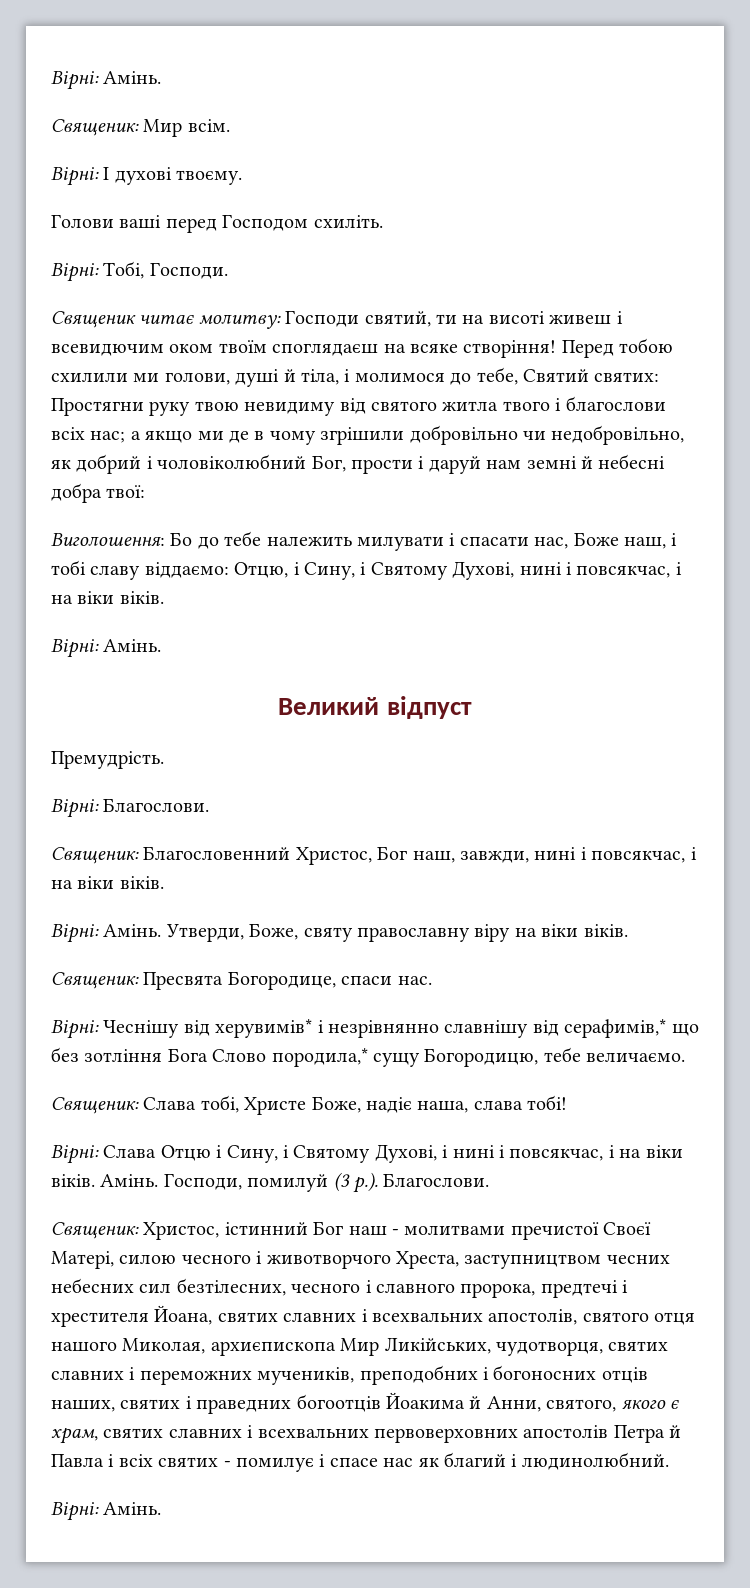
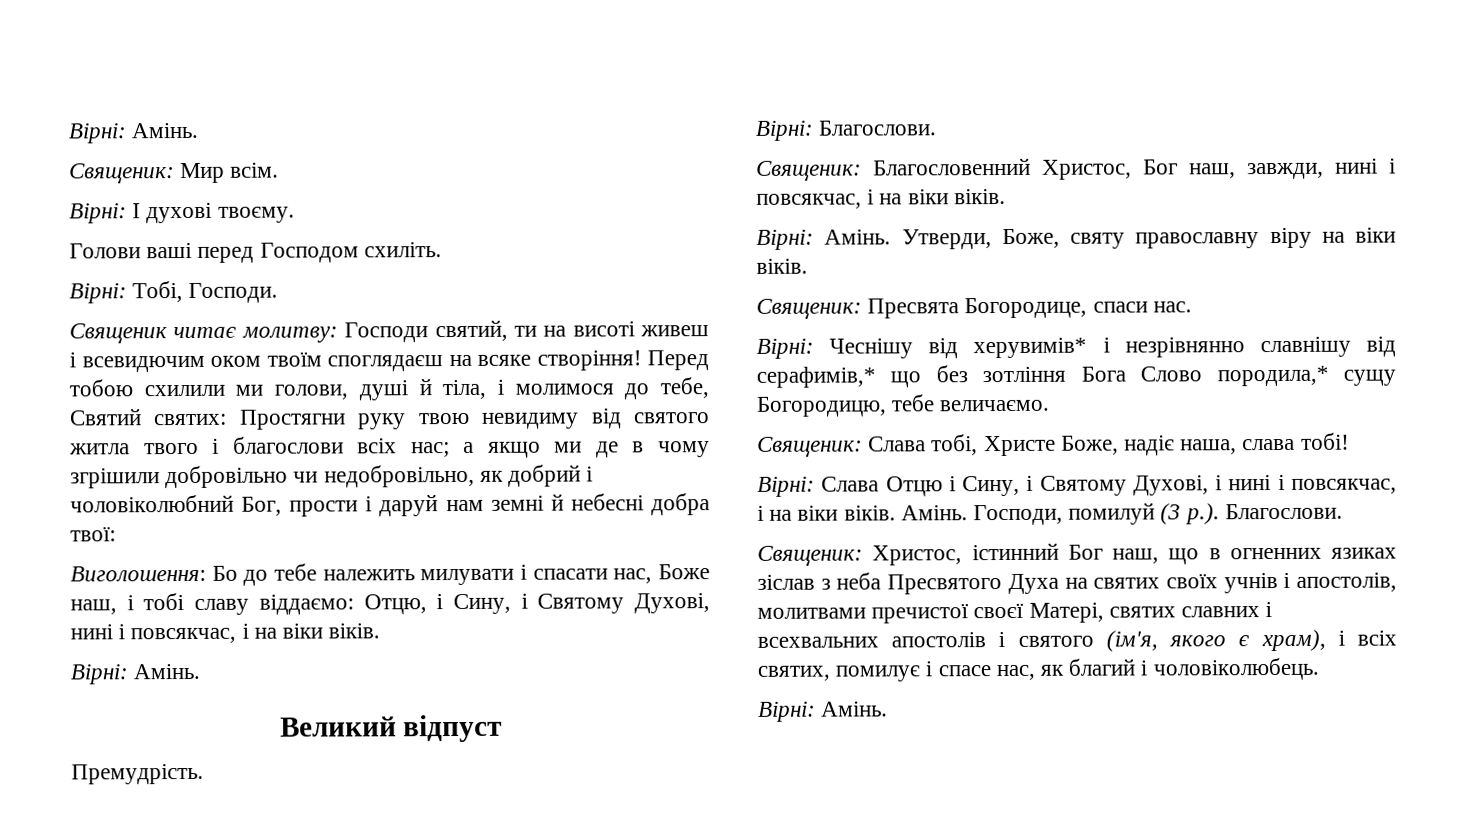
- Священик: Христос, істинний Бог наш - молитвами пречистої Своєї Матері, силою чесного і животворчого Хреста, заступництвом чесних небесних сил безтілесних, чесного і славного пророка, предтечі і хрестителя Йоана, святих славних і всехвальних апостолів, святого отця нашого Миколая, архиєпископа Мир Ликійських, чудотворця, святих славних і переможних мучеників, преподобних і богоносних отців наших, святих і праведних богоотців Йоакима й Анни, святого, якого є храм, святих славних і всехвальних первоверховних апостолів Петра й Павла і всіх святих - помилує і спасе нас як благий і людинолюбний.
+ Священик: Христос, істинний Бог наш, що в огненних язиках зіслав з неба Пресвятого Духа на святих своїх учнів і апостолів, молитвами пречистої своєї Матері, святих славних і всехвальних апостолів і святого (ім'я, якого є храм), і всіх святих, помилує і спасе нас, як благий і чоловіколюбець.

